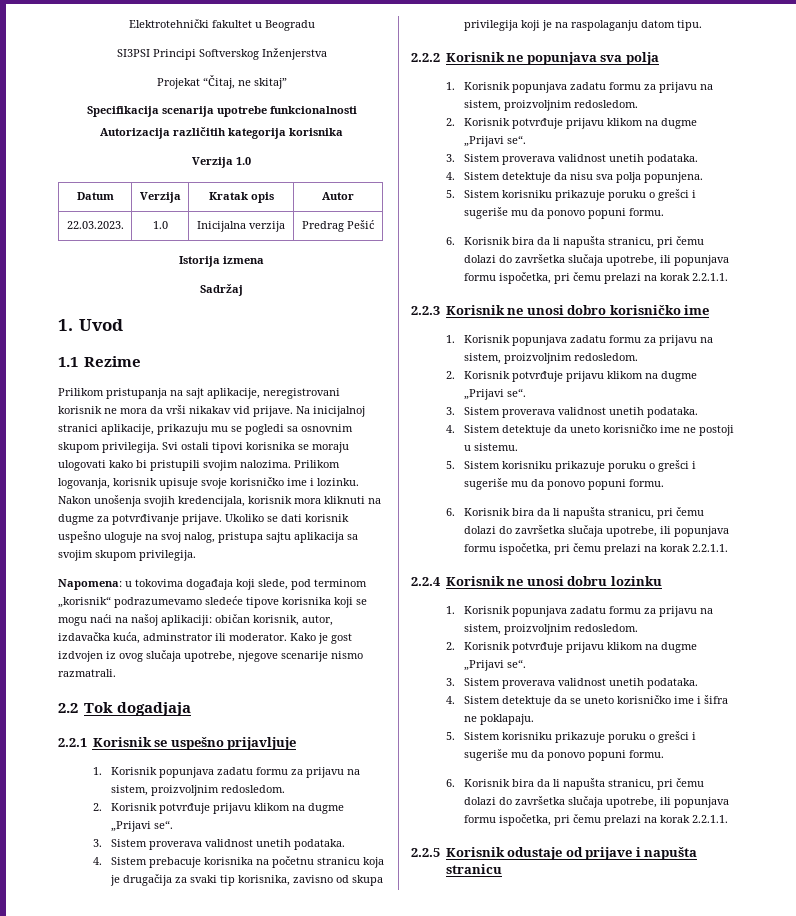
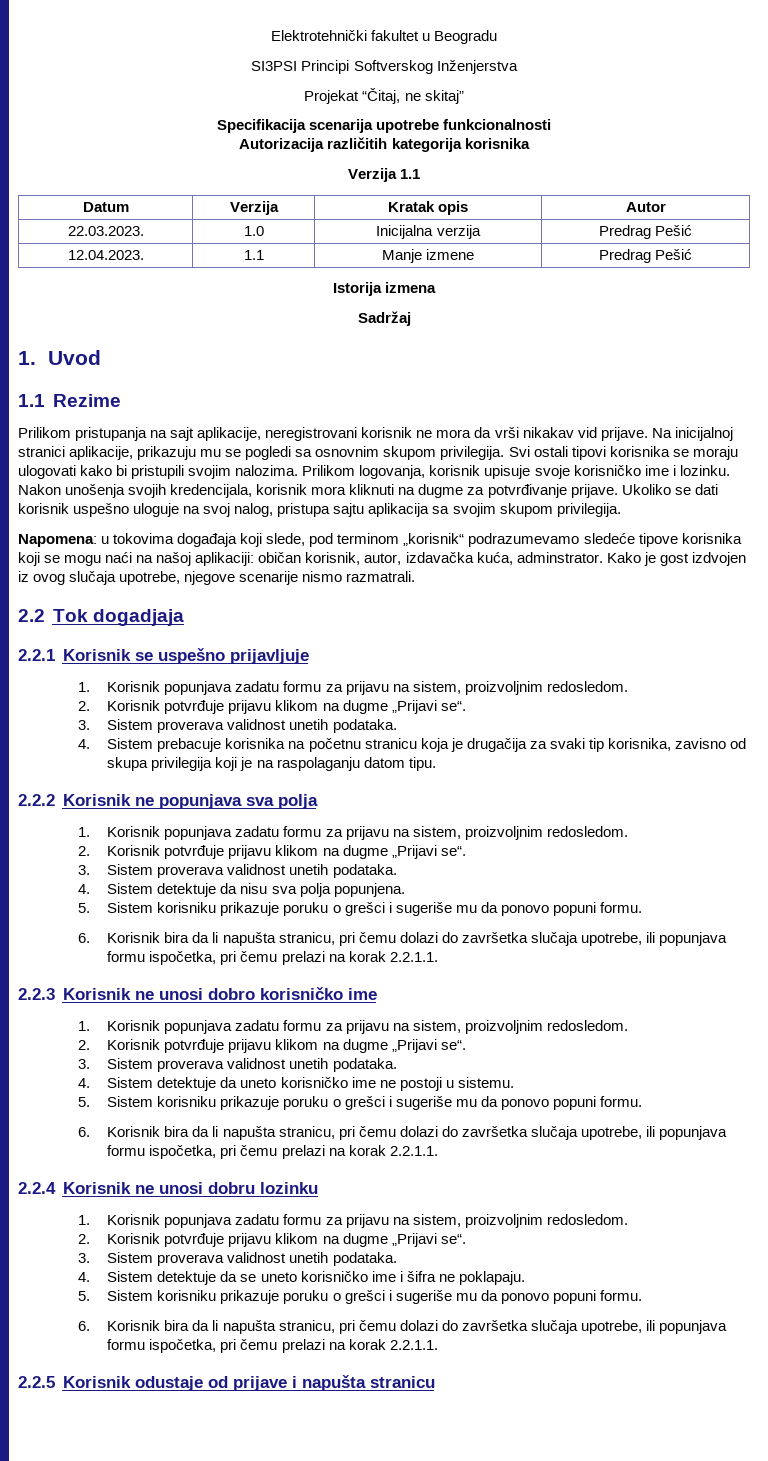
- Verzija 1.0
+ Verzija 1.1
+ 12.04.2023. | 1.1 | Manje izmene | Predrag Pešić
- Napomena: u tokovima događaja koji slede, pod terminom „korisnik“ podrazumevamo sledeće tipove korisnika koji se mogu naći na našoj aplikaciji: običan korisnik, autor, izdavačka kuća, adminstrator ili moderator.
+ Napomena: u tokovima događaja koji slede, pod terminom „korisnik“ podrazumevamo sledeće tipove korisnika koji se mogu naći na našoj aplikaciji: običan korisnik, autor, izdavačka kuća, adminstrator.

